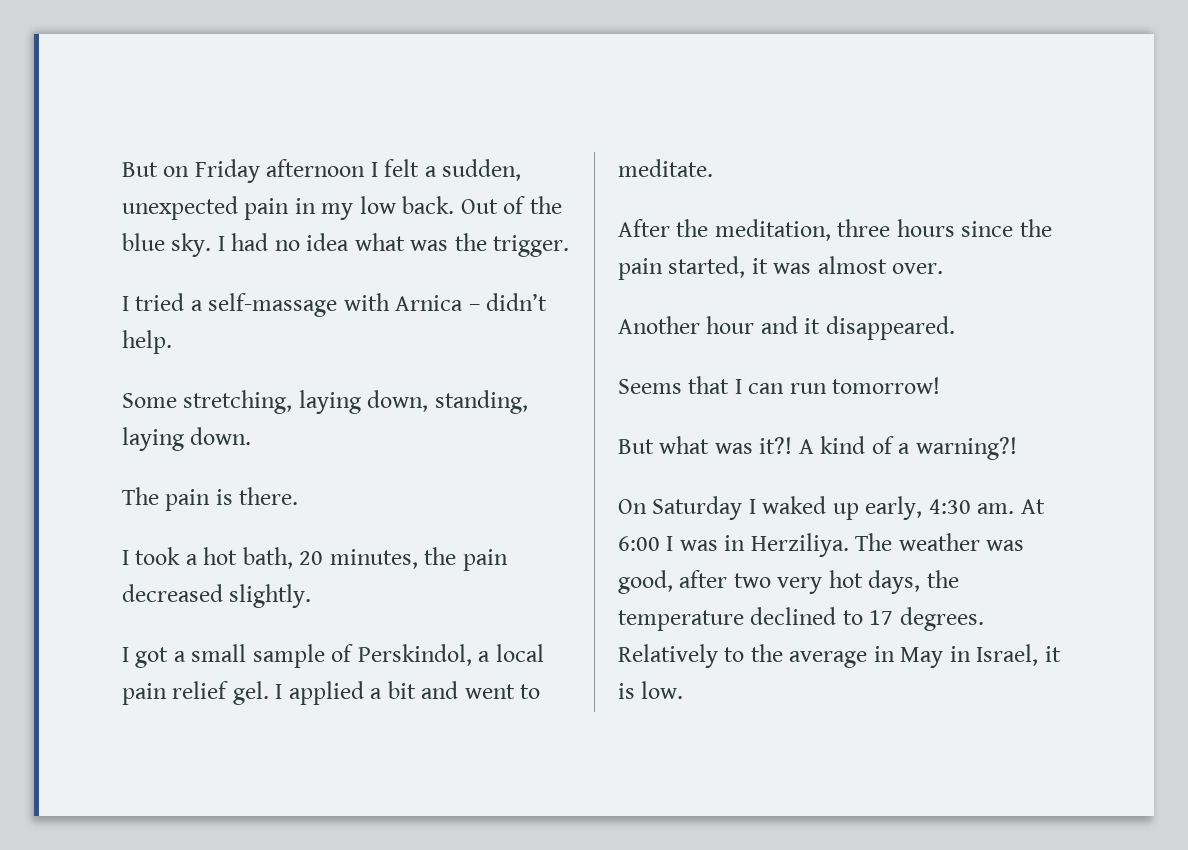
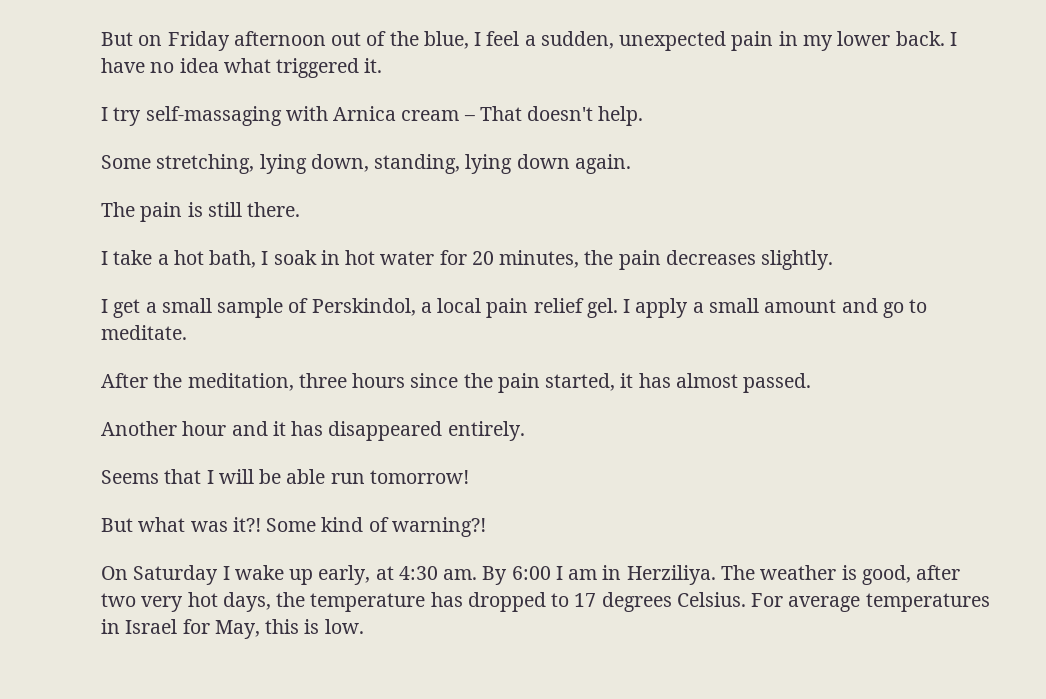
- But on Friday afternoon I felt a sudden, unexpected pain in my low back. Out of the blue sky. I had no idea what was the trigger.
- I tried a self-massage with Arnica – didn’t help.
+ But on Friday afternoon out of the blue, I feel a sudden, unexpected pain in my lower back. I have no idea what triggered it.
+ I try self-massaging with Arnica cream – That doesn't help.
- Some stretching, laying down, standing, laying down.
+ Some stretching, lying down, standing, lying down again.
- The pain is there.
+ The pain is still there.
- I took a hot bath, 20 minutes, the pain decreased slightly.
+ I take a hot bath, I soak in hot water for 20 minutes, the pain decreases slightly.
- I got a small sample of Perskindol, a local pain relief gel.
+ I get a small sample of Perskindol, a local pain relief gel.
- I applied a bit and went to meditate.
+ I apply a small amount and go to meditate.
- After the meditation, three hours since the pain started, it was almost over.
+ After the meditation, three hours since the pain started, it has almost passed.
- Another hour and it disappeared.
+ Another hour and it has disappeared entirely.
- Seems that I can run tomorrow!
+ Seems that I will be able run tomorrow!
- A kind of a warning?!
+ Some kind of warning?!
- On Saturday I waked up early, 4:30 am.
+ On Saturday I wake up early, at 4:30 am.
- At 6:00 I was in Herziliya.
+ By 6:00 I am in Herziliya.
- The weather was good, after two very hot days, the temperature declined to 17 degrees. Relatively to the average in May in Israel, it is low.
+ The weather is good, after two very hot days, the temperature has dropped to 17 degrees Celsius. For average temperatures in Israel for May, this is low.

